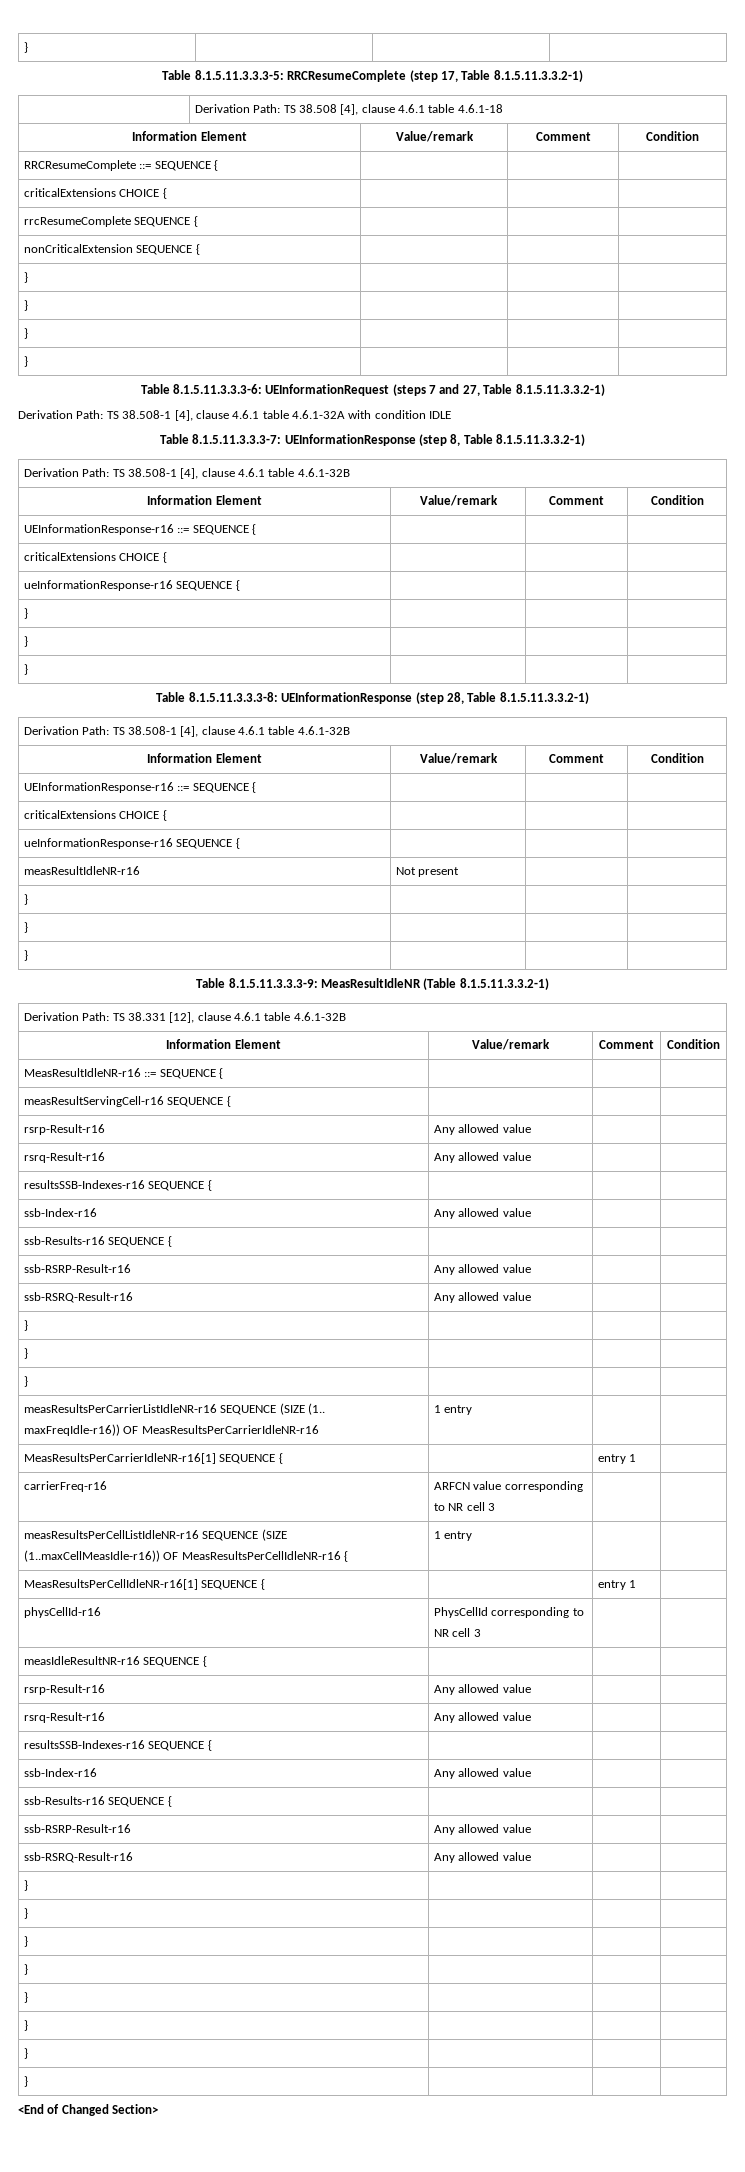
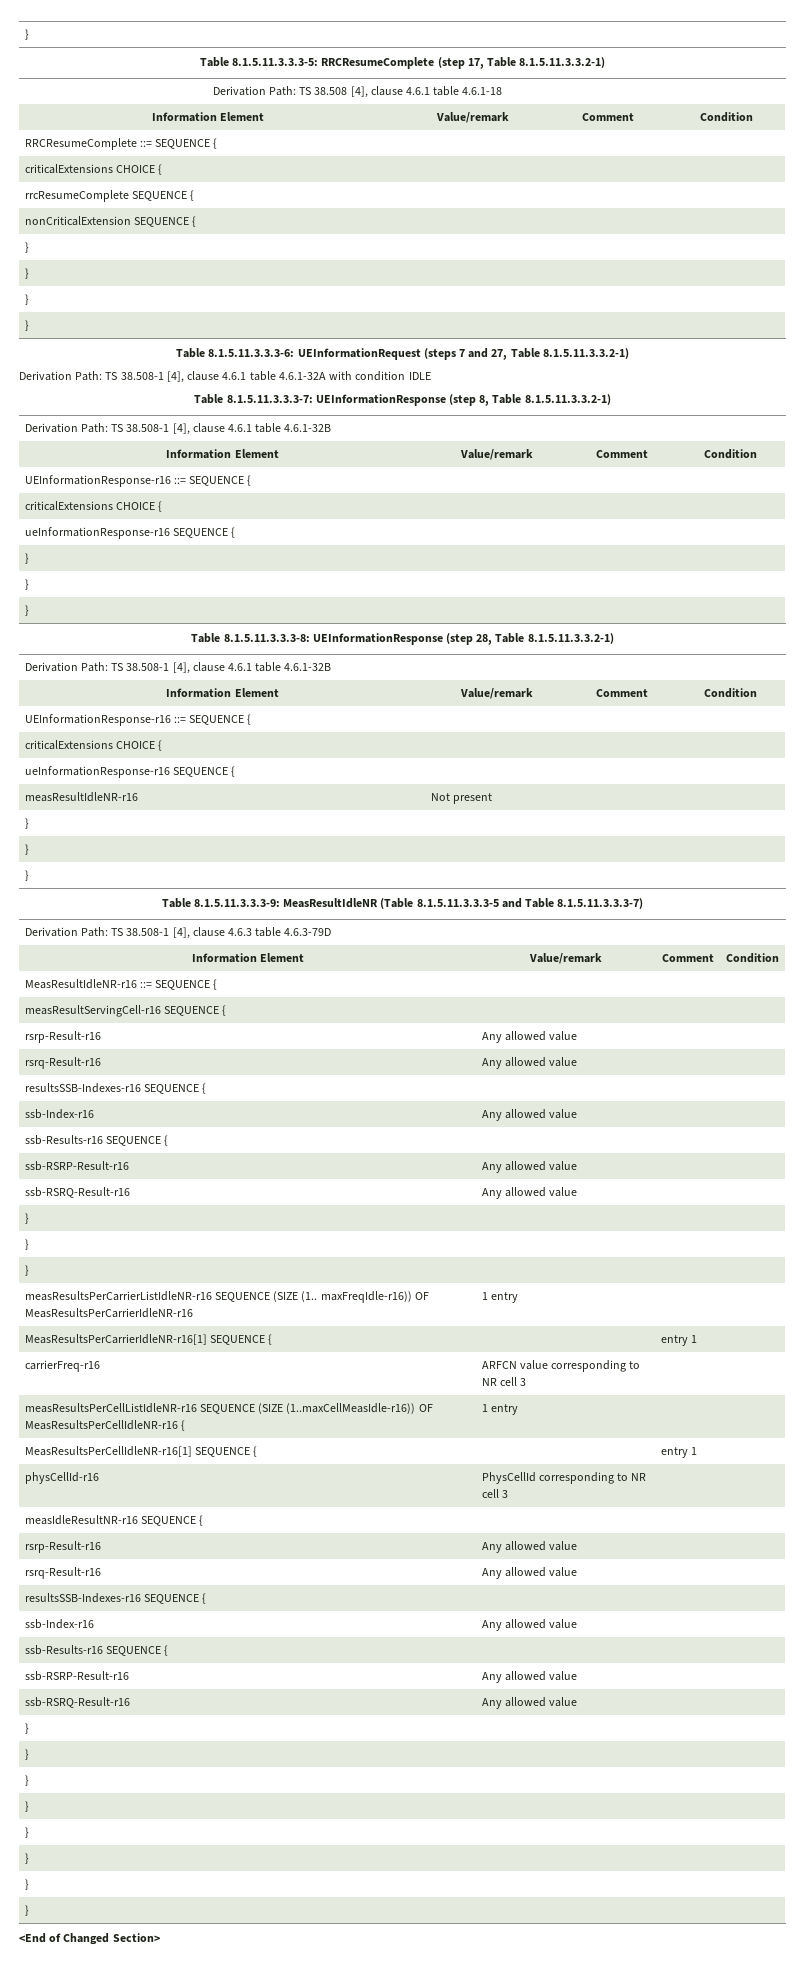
- Table 8.1.5.11.3.3.3-9: MeasResultIdleNR (Table 8.1.5.11.3.3.2-1)
- Derivation Path: TS 38.331 [12], clause 4.6.1 table 4.6.1-32B
+ Table 8.1.5.11.3.3.3-9: MeasResultIdleNR (Table 8.1.5.11.3.3.3-5 and Table 8.1.5.11.3.3.3-7)
+ Derivation Path: TS 38.508-1 [4], clause 4.6.3 table 4.6.3-79D

